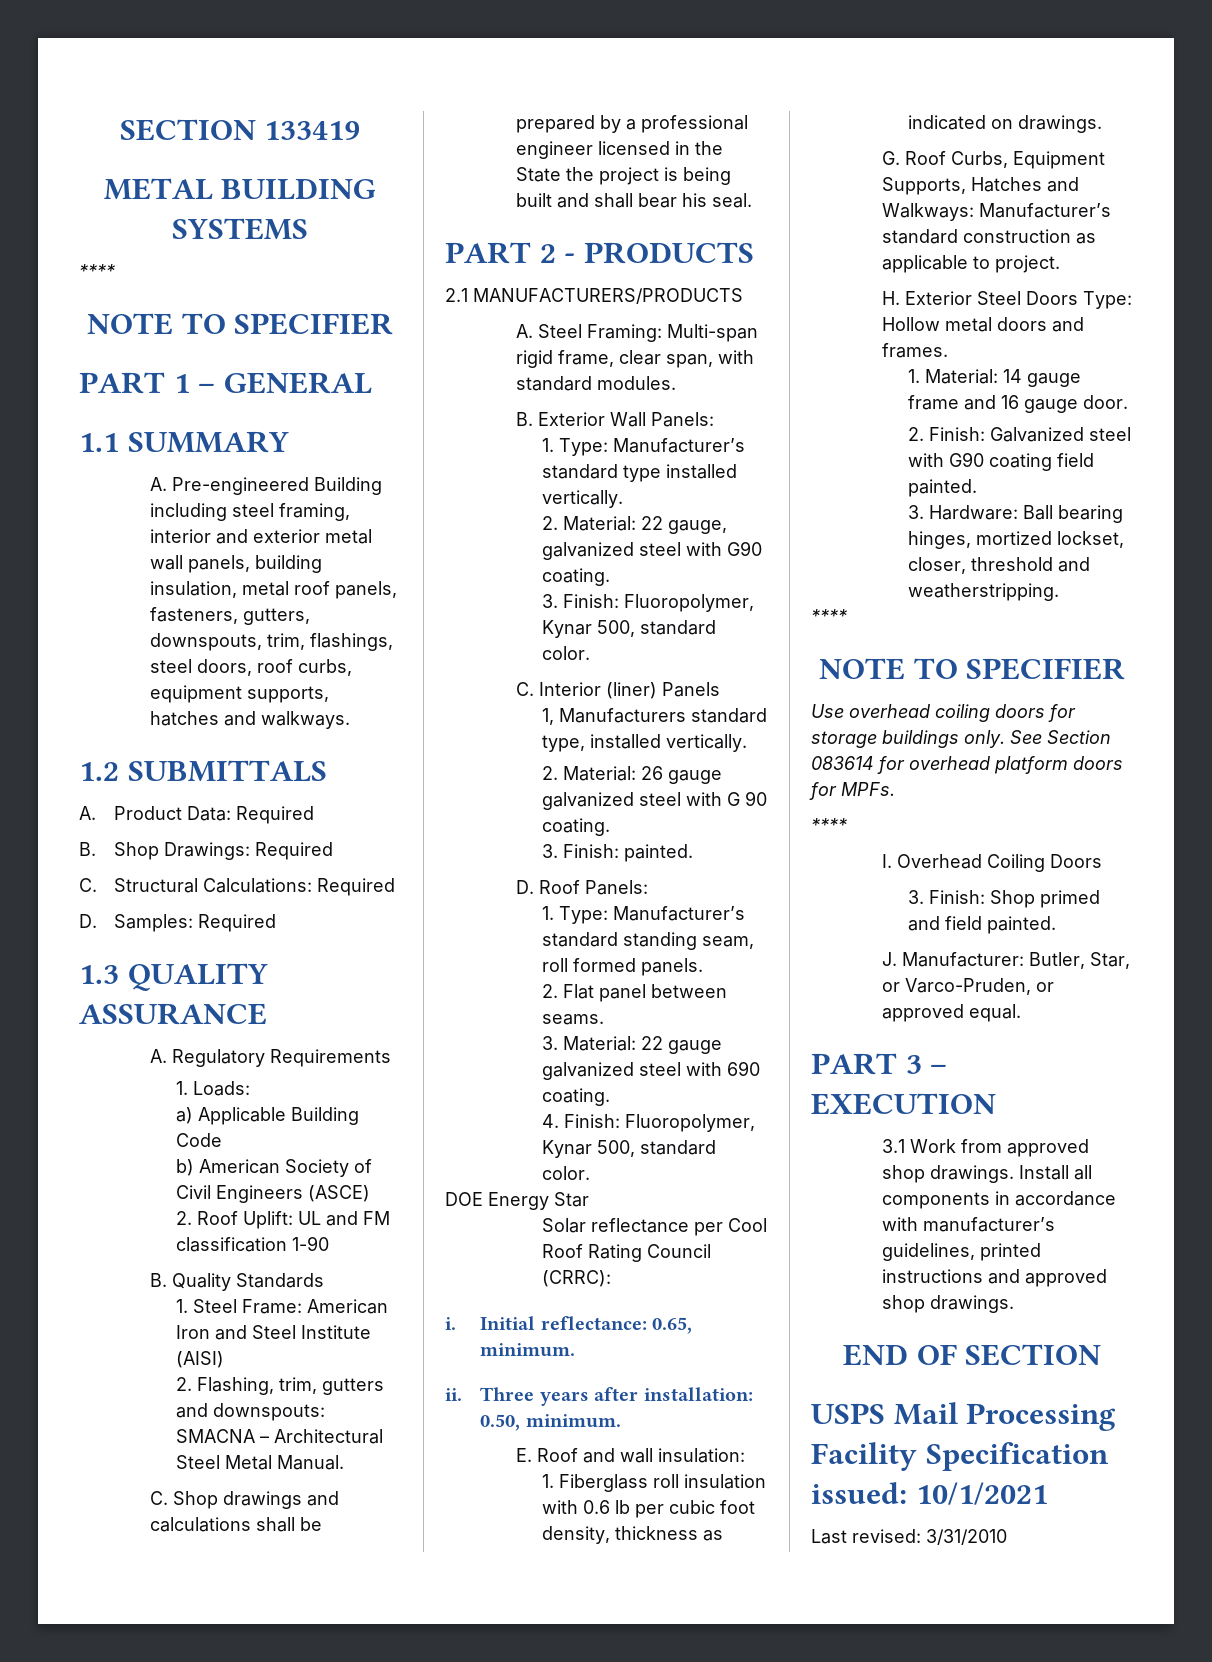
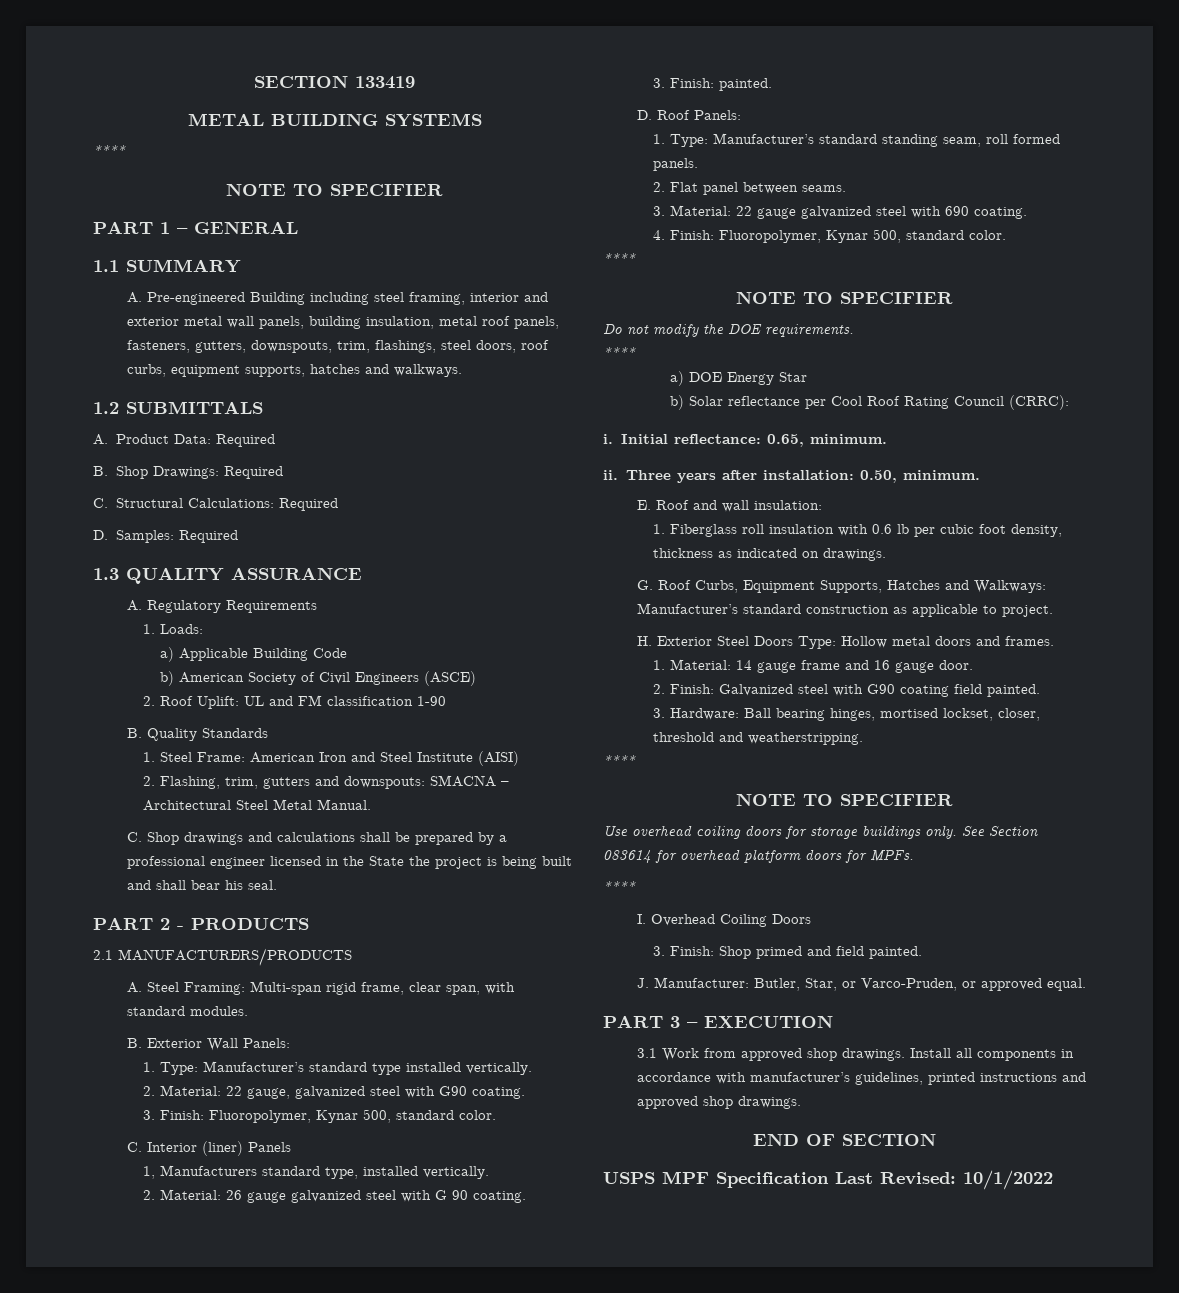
  4. Finish: Fluoropolymer, Kynar 500, standard color.
- DOE Energy Star
+ ****
+ NOTE TO SPECIFIER
+ Do not modify the DOE requirements.
+ ****
+ a) DOE Energy Star
- Solar reflectance per Cool Roof Rating Council (CRRC):
+ b) Solar reflectance per Cool Roof Rating Council (CRRC):
- 3. Hardware: Ball bearing hinges, mortized lockset, closer, threshold and weatherstripping.
+ 3. Hardware: Ball bearing hinges, mortised lockset, closer, threshold and weatherstripping.
- USPS Mail Processing Facility Specification issued: 10/1/2021
- Last revised: 3/31/2010
+ USPS MPF Specification Last Revised: 10/1/2022

